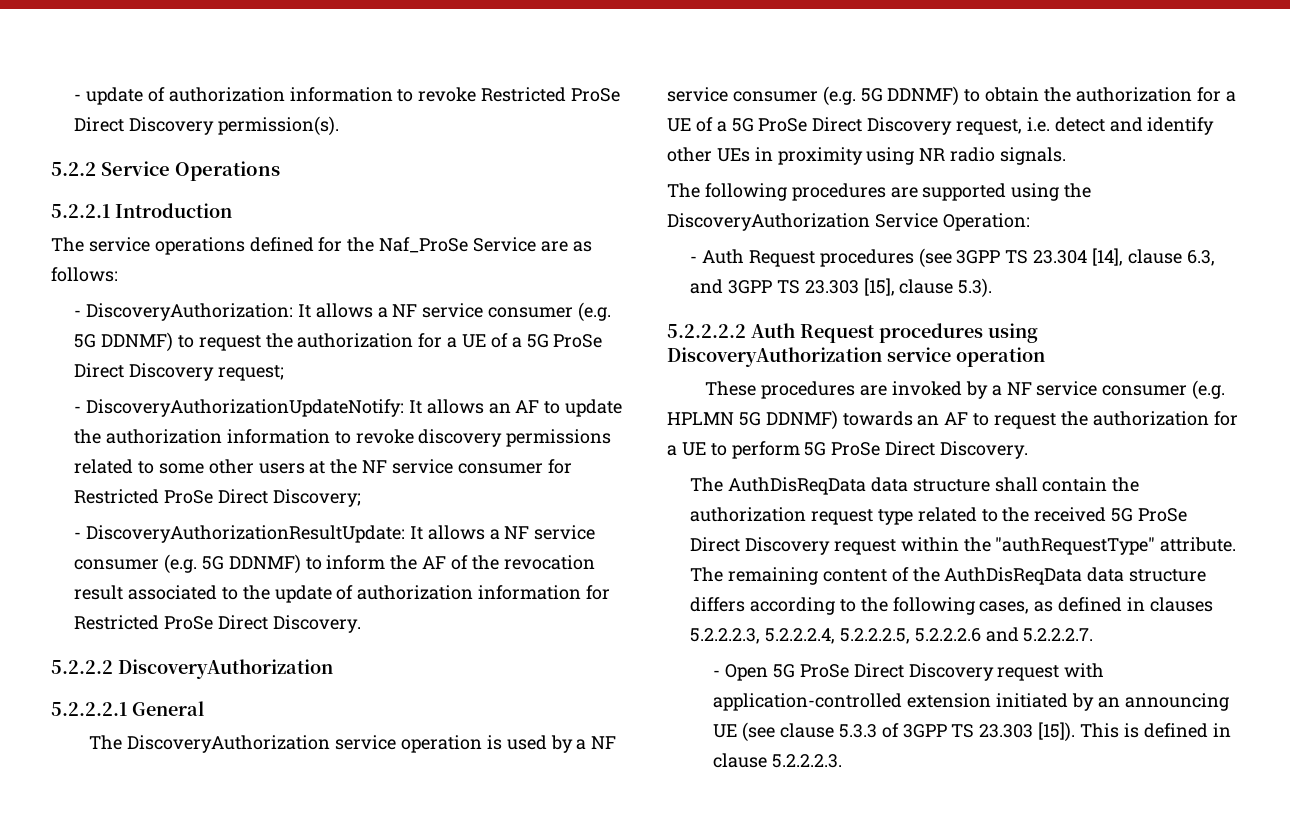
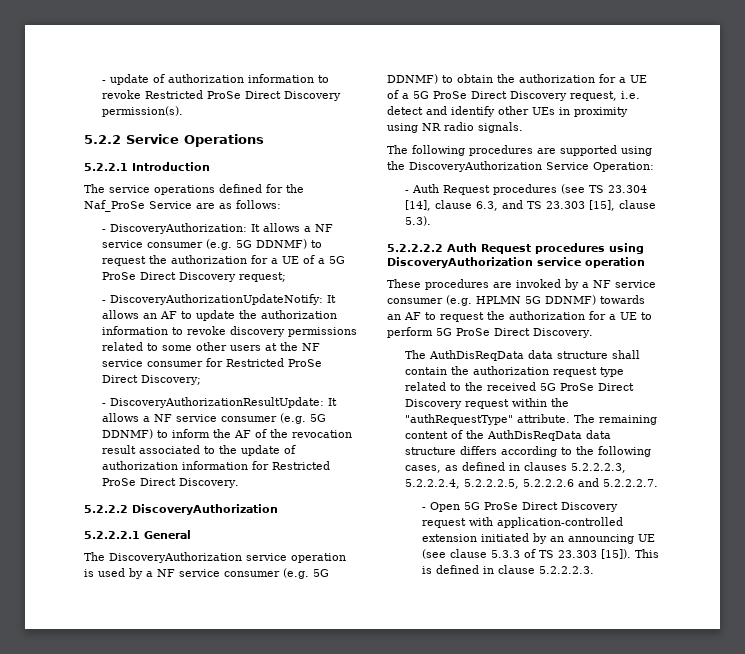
- - Auth Request procedures (see 3GPP TS 23.304 [14], clause 6.3, and 3GPP TS 23.303 [15], clause 5.3).
+ - Auth Request procedures (see TS 23.304 [14], clause 6.3, and TS 23.303 [15], clause 5.3).
- - Open 5G ProSe Direct Discovery request with application-controlled extension initiated by an announcing UE (see clause 5.3.3 of 3GPP TS 23.303 [15]).
+ - Open 5G ProSe Direct Discovery request with application-controlled extension initiated by an announcing UE (see clause 5.3.3 of TS 23.303 [15]).

